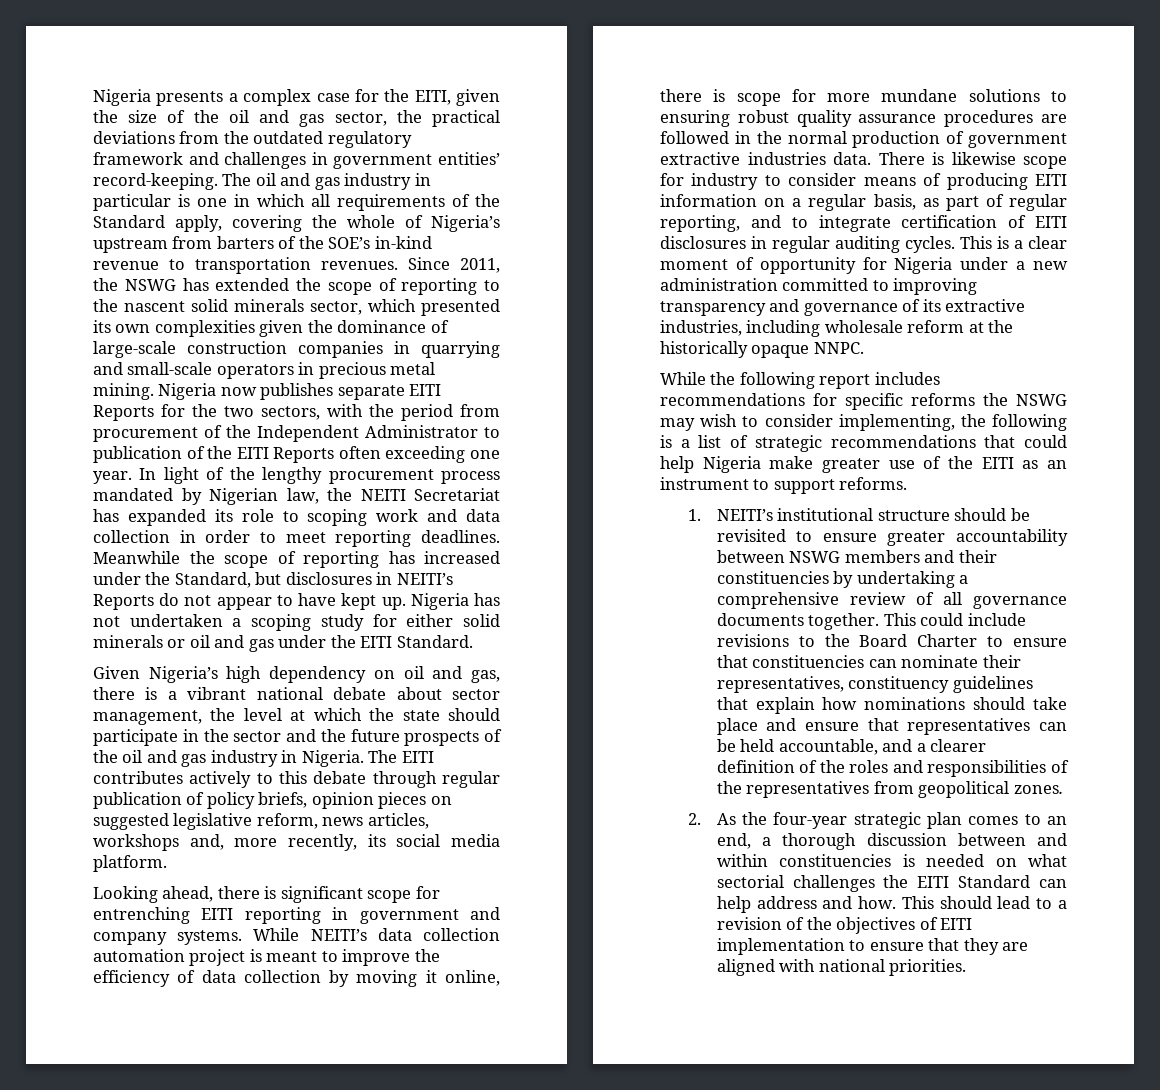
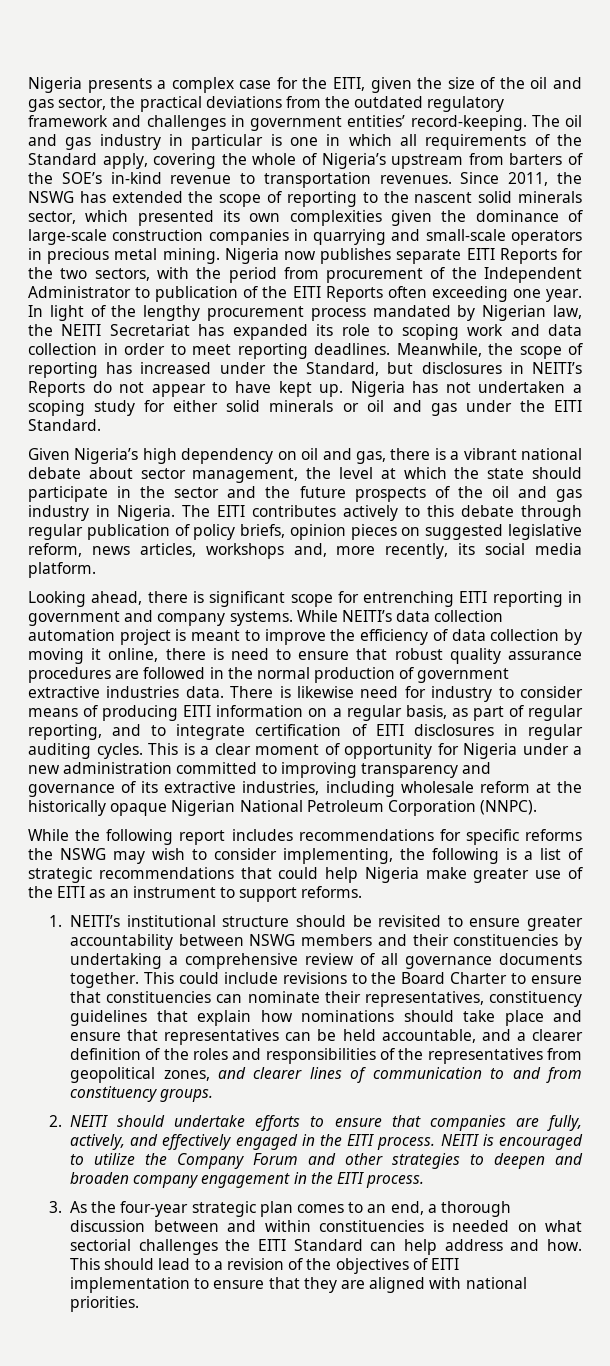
- Meanwhile the scope of reporting has increased under the Standard, but disclosures in NEITI’s Reports do not appear to have kept up.
+ Meanwhile, the scope of reporting has increased under the Standard, but disclosures in NEITI’s Reports do not appear to have kept up.
- While NEITI’s data collection automation project is meant to improve the efficiency of data collection by moving it online, there is scope for more mundane solutions to ensuring robust quality assurance procedures are followed in the normal production of government extractive industries data.
+ While NEITI’s data collection automation project is meant to improve the efficiency of data collection by moving it online, there is need to ensure that robust quality assurance procedures are followed in the normal production of government extractive industries data.
- There is likewise scope for industry to consider means of producing EITI information on a regular basis, as part of regular reporting, and to integrate certification of EITI disclosures in regular auditing cycles.
+ There is likewise need for industry to consider means of producing EITI information on a regular basis, as part of regular reporting, and to integrate certification of EITI disclosures in regular auditing cycles.
- This is a clear moment of opportunity for Nigeria under a new administration committed to improving transparency and governance of its extractive industries, including wholesale reform at the historically opaque NNPC.
+ This is a clear moment of opportunity for Nigeria under a new administration committed to improving transparency and governance of its extractive industries, including wholesale reform at the historically opaque Nigerian National Petroleum Corporation (NNPC).
- This could include revisions to the Board Charter to ensure that constituencies can nominate their representatives, constituency guidelines that explain how nominations should take place and ensure that representatives can be held accountable, and a clearer definition of the roles and responsibilities of the representatives from geopolitical zones.
- 2. As the four-year strategic plan comes to an end, a thorough discussion between and within constituencies is needed on what sectorial challenges the EITI Standard can help address and how.
+ This could include revisions to the Board Charter to ensure that constituencies can nominate their representatives, constituency guidelines that explain how nominations should take place and ensure that representatives can be held accountable, and a clearer definition of the roles and responsibilities of the representatives from geopolitical zones, and clearer lines of communication to and from constituency groups.
+ 2. NEITI should undertake efforts to ensure that companies are fully, actively, and effectively engaged in the EITI process. NEITI is encouraged to utilize the Company Forum and other strategies to deepen and broaden company engagement in the EITI process.
+ 3. As the four-year strategic plan comes to an end, a thorough discussion between and within constituencies is needed on what sectorial challenges the EITI Standard can help address and how.

